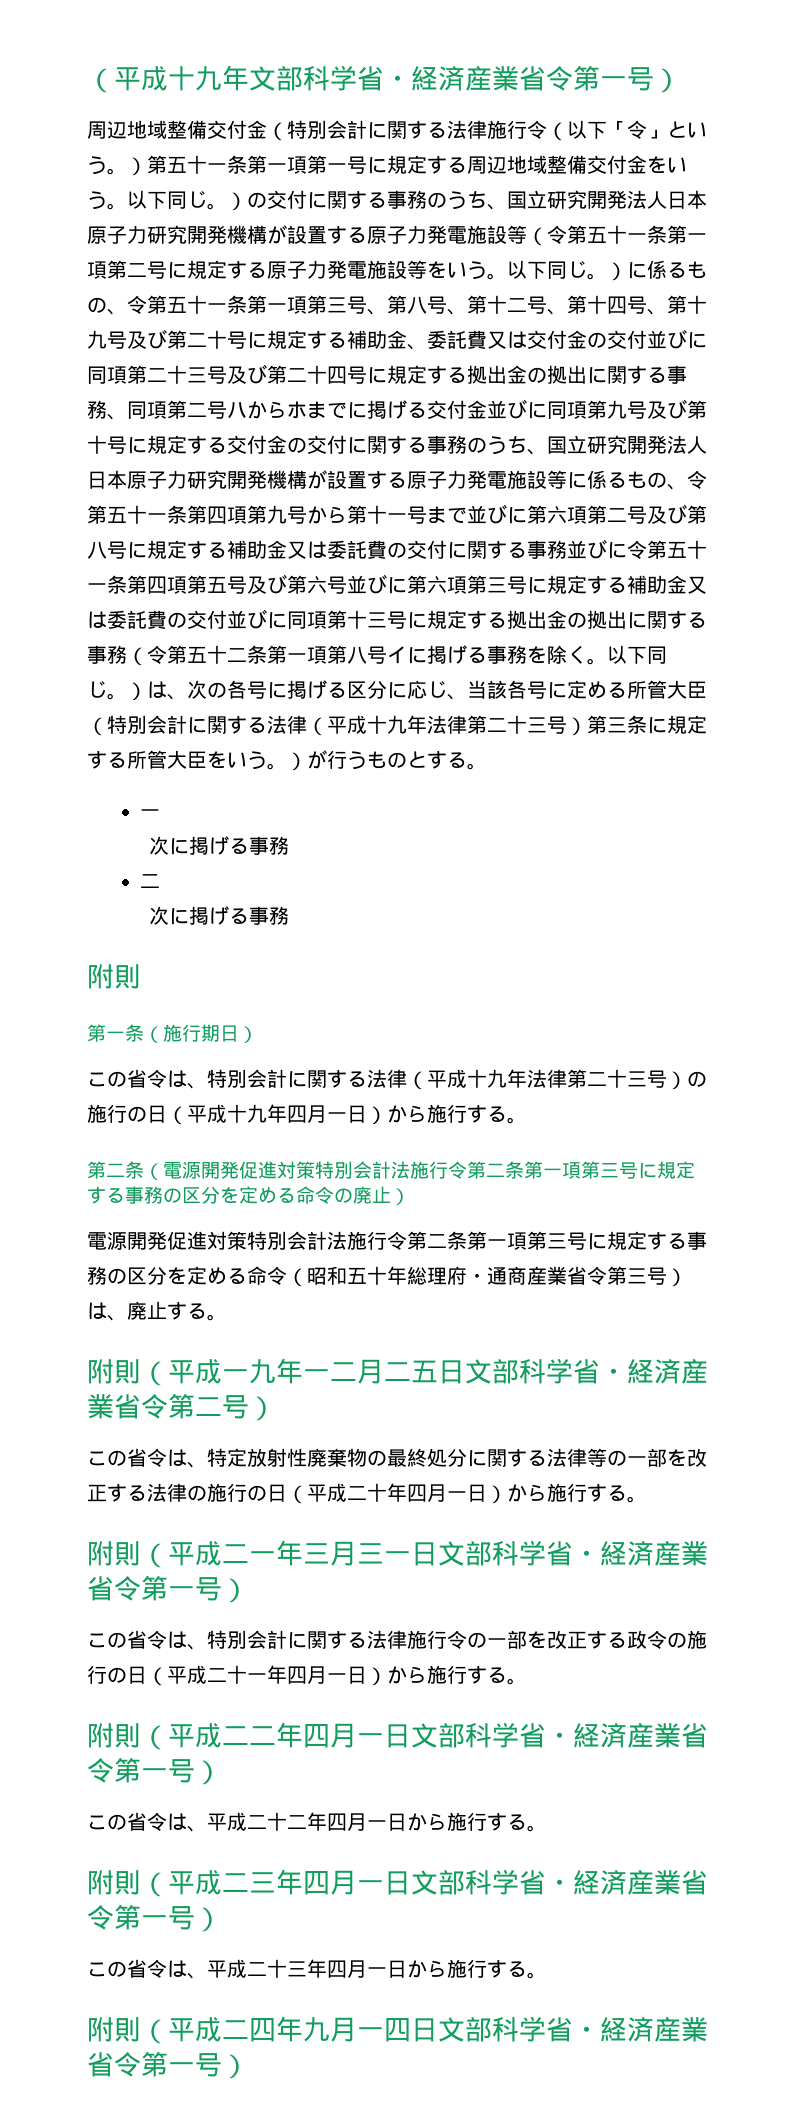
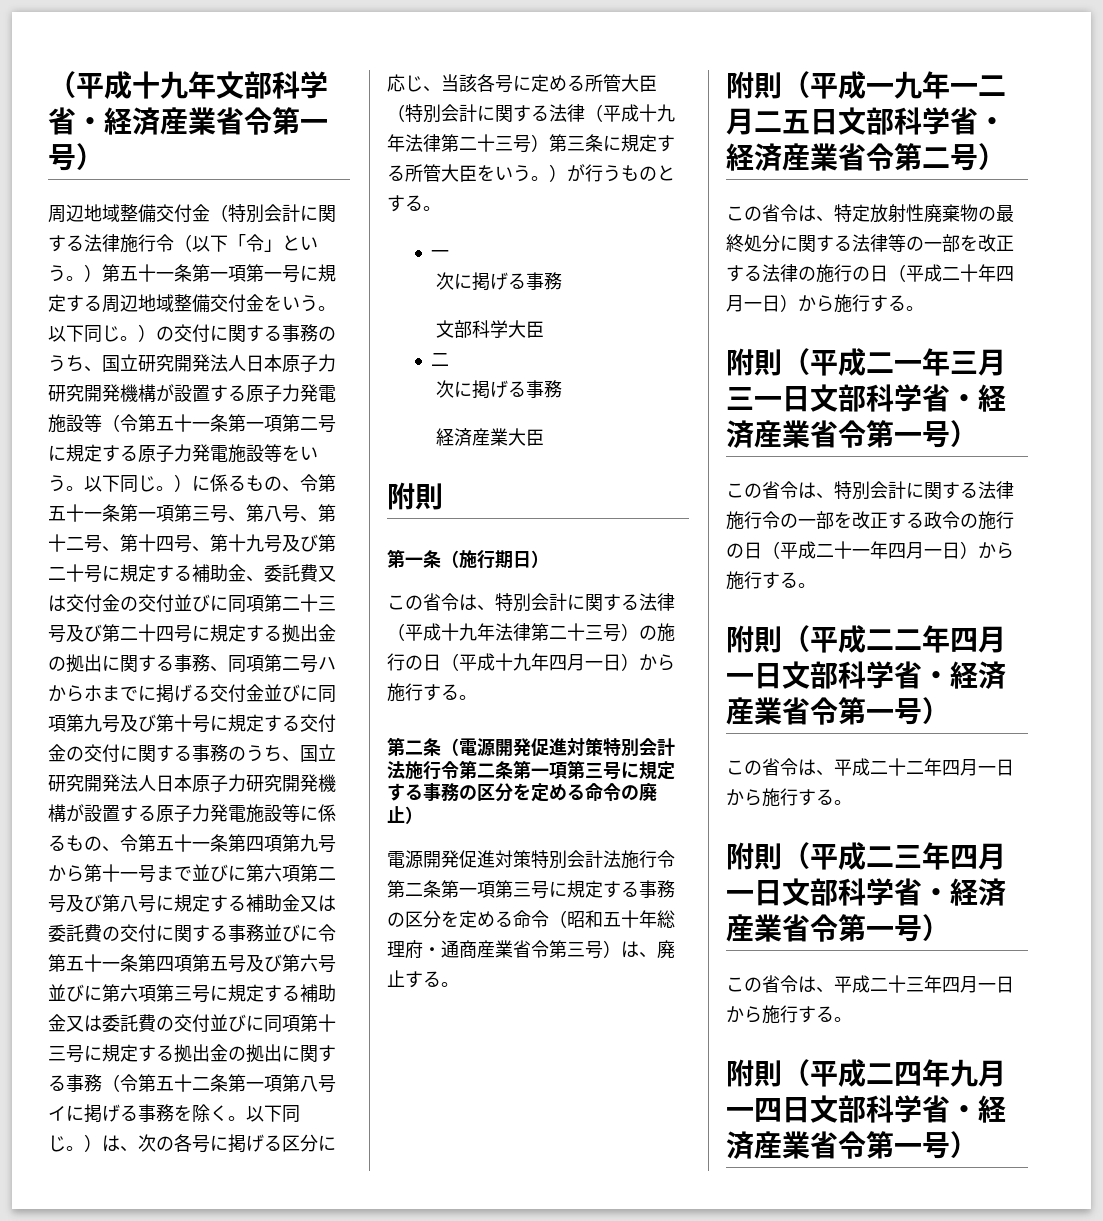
+ 文部科学大臣
+ 経済産業大臣

